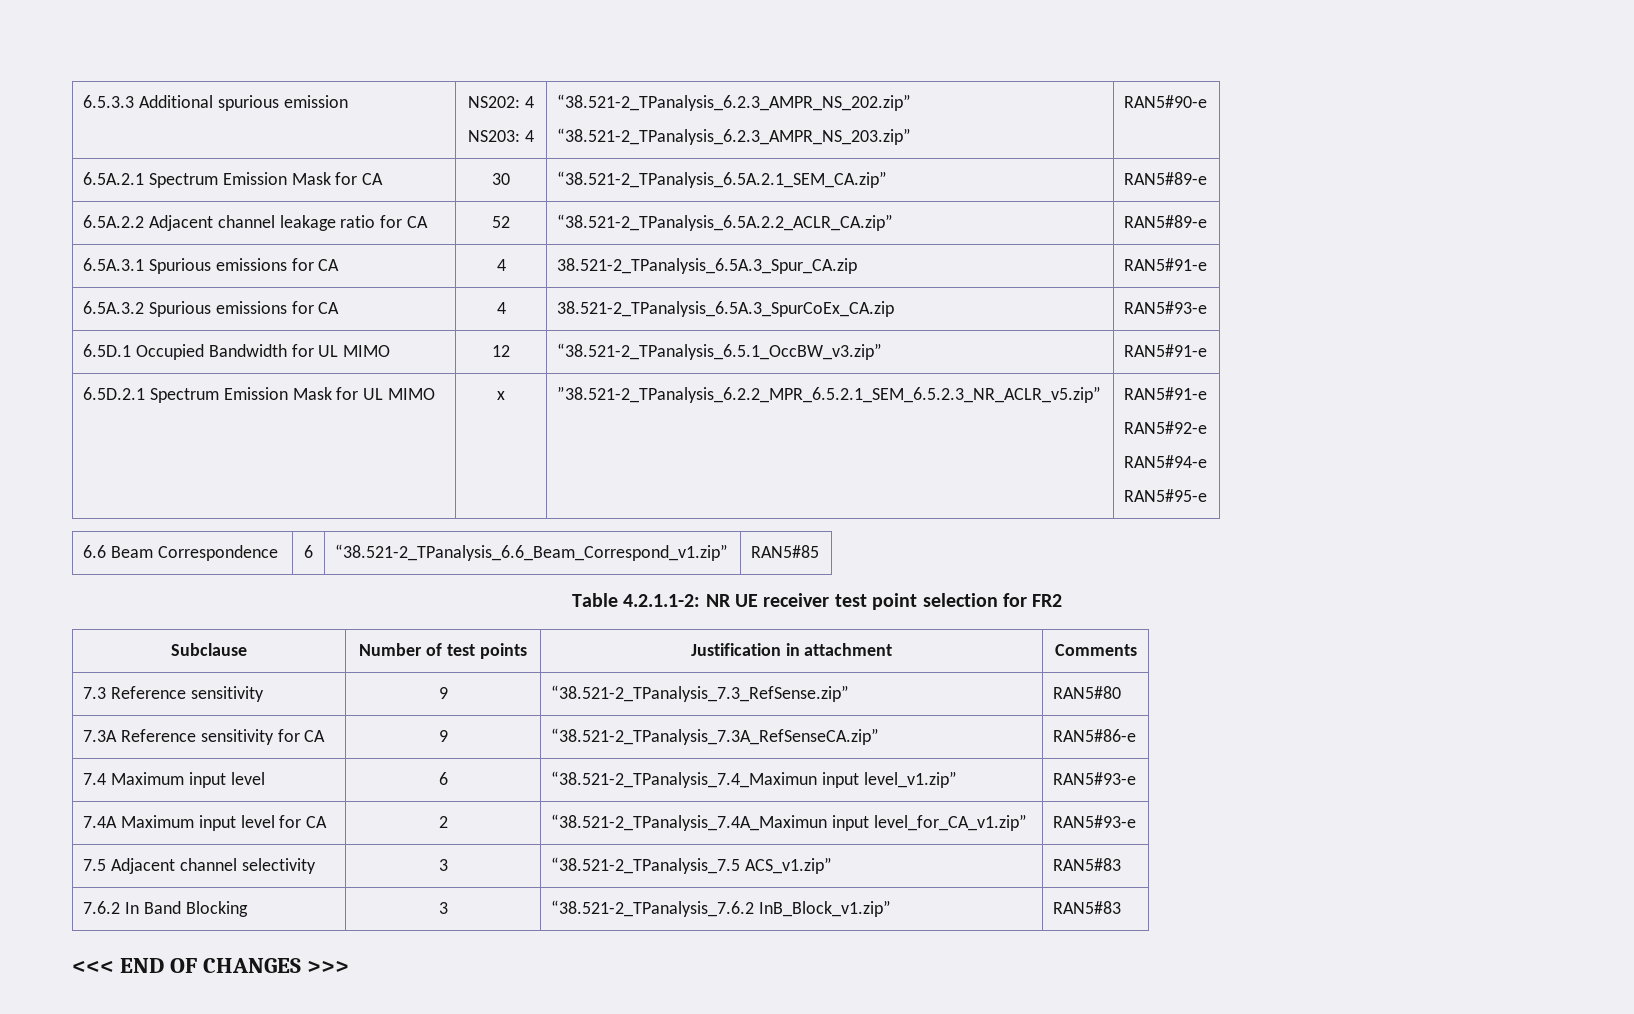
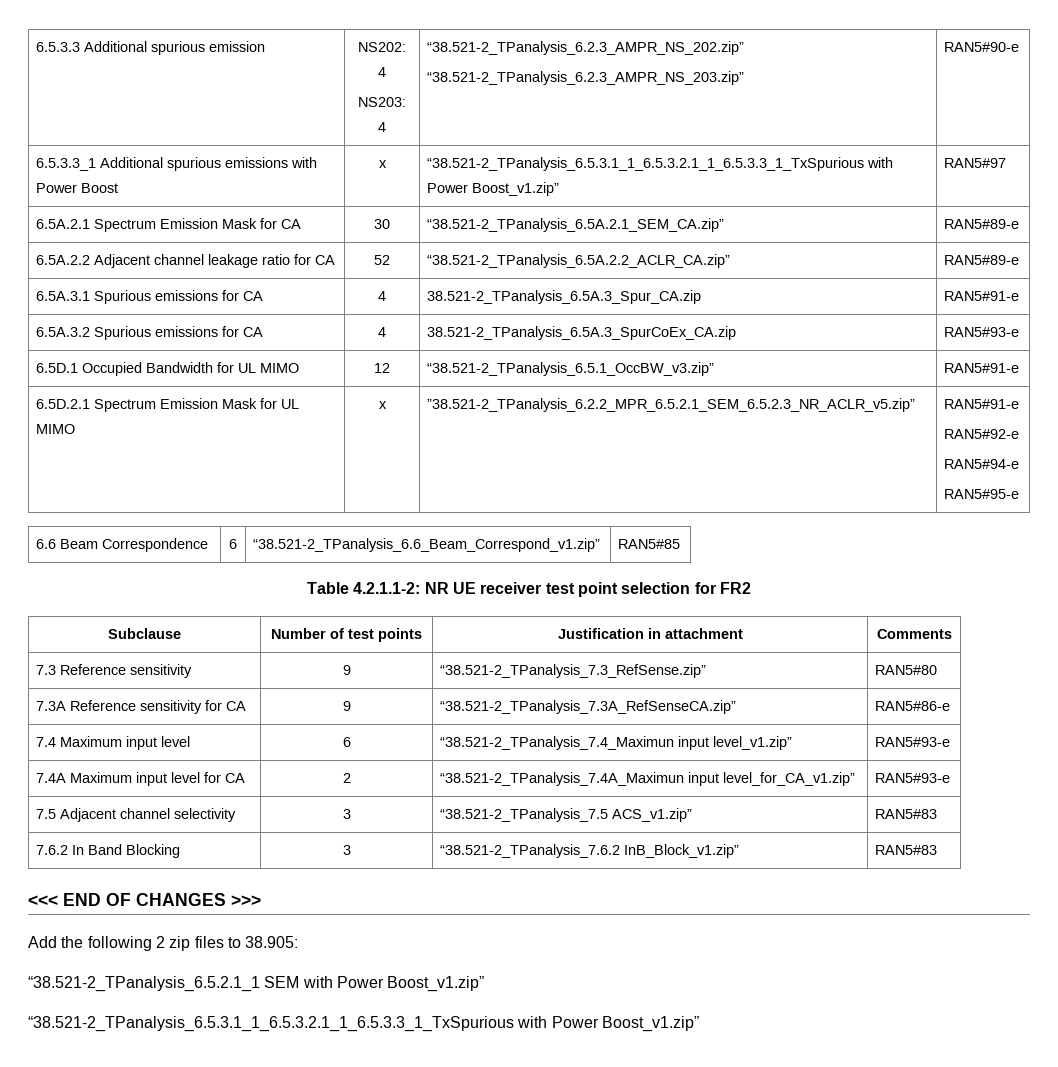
+ 6.5.3.3_1 Additional spurious emissions with Power Boost | x | “38.521-2_TPanalysis_6.5.3.1_1_6.5.3.2.1_1_6.5.3.3_1_TxSpurious with Power Boost_v1.zip” | RAN5#97
+ Add the following 2 zip files to 38.905:
+ “38.521-2_TPanalysis_6.5.2.1_1 SEM with Power Boost_v1.zip”
+ “38.521-2_TPanalysis_6.5.3.1_1_6.5.3.2.1_1_6.5.3.3_1_TxSpurious with Power Boost_v1.zip”

